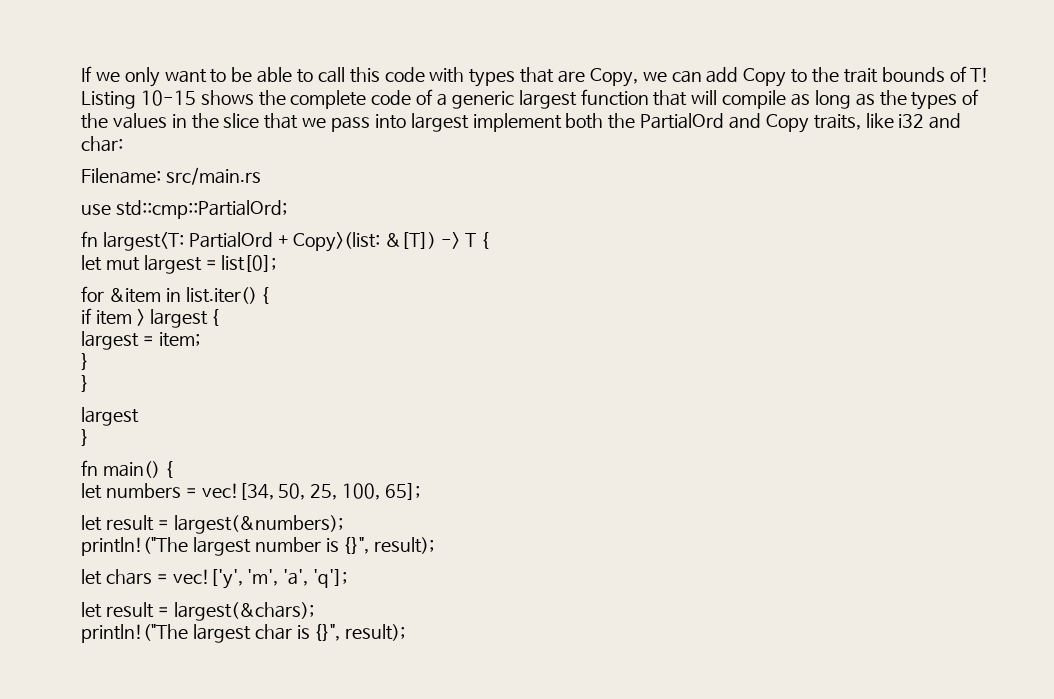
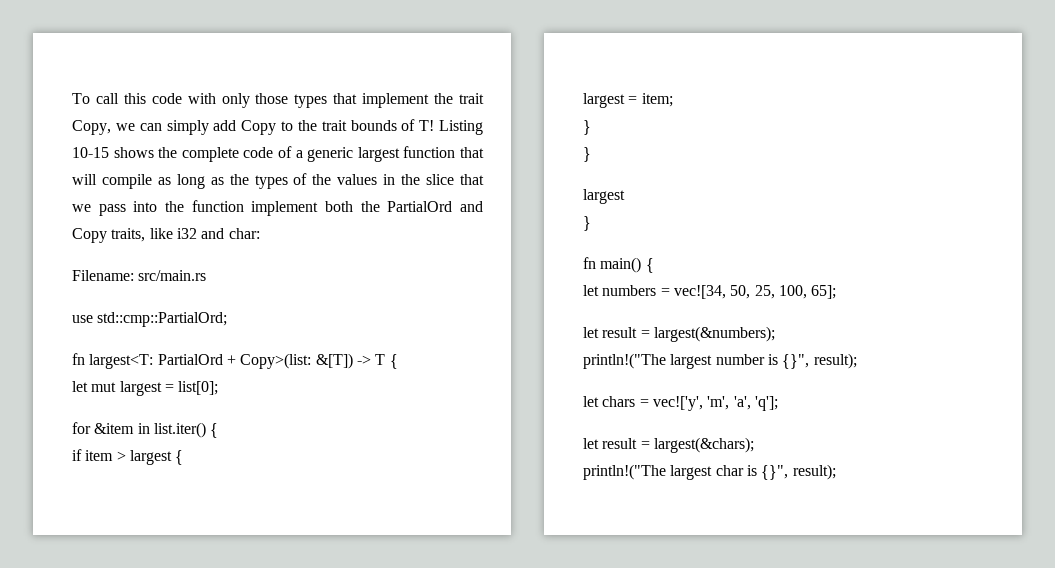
- If we only want to be able to call this code with types that are Copy, we can add Copy to the trait bounds of T!
+ To call this code with only those types that implement the trait Copy, we can simply add Copy to the trait bounds of T!
- Listing 10-15 shows the complete code of a generic largest function that will compile as long as the types of the values in the slice that we pass into largest implement both the PartialOrd and Copy traits, like i32 and char:
+ Listing 10-15 shows the complete code of a generic largest function that will compile as long as the types of the values in the slice that we pass into the function implement both the PartialOrd and Copy traits, like i32 and char:

